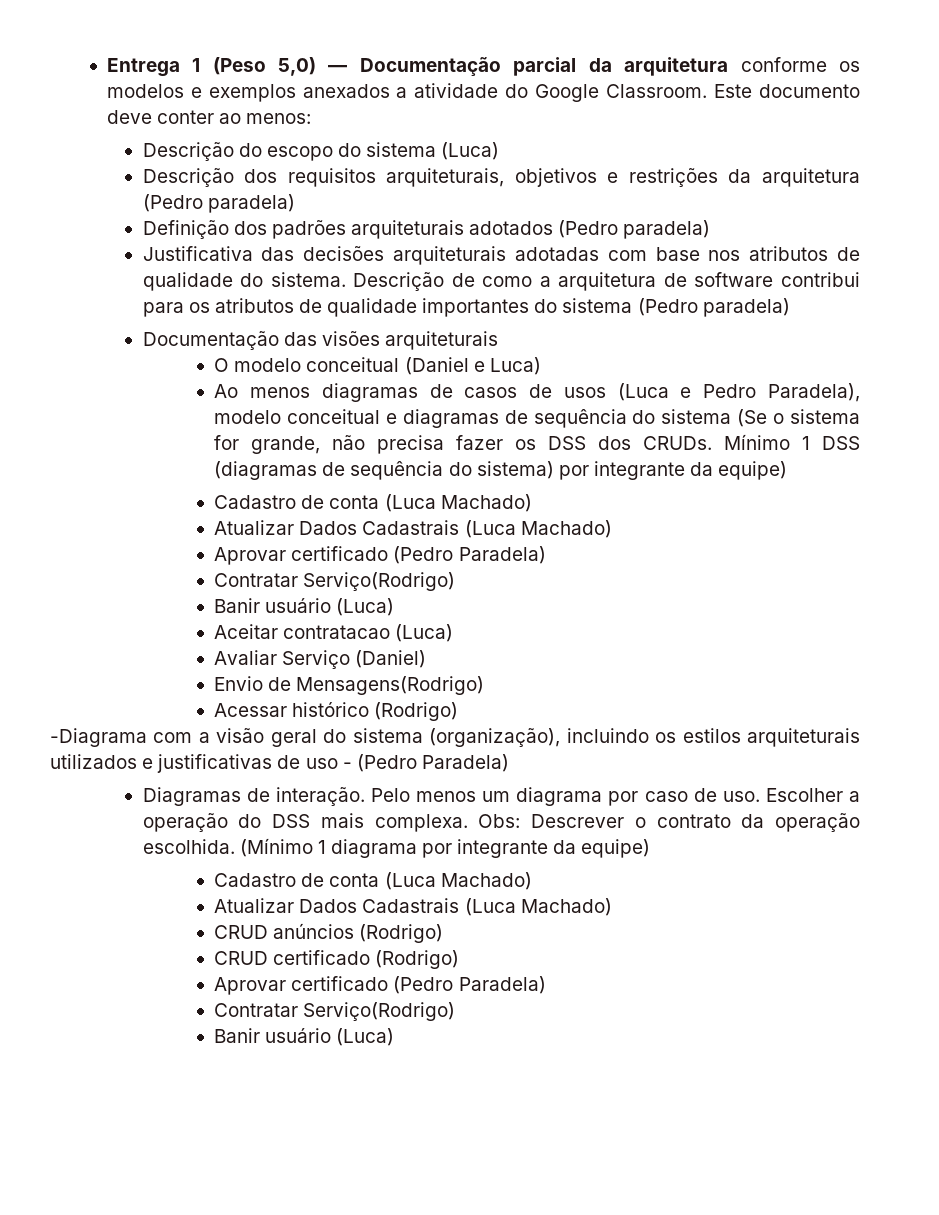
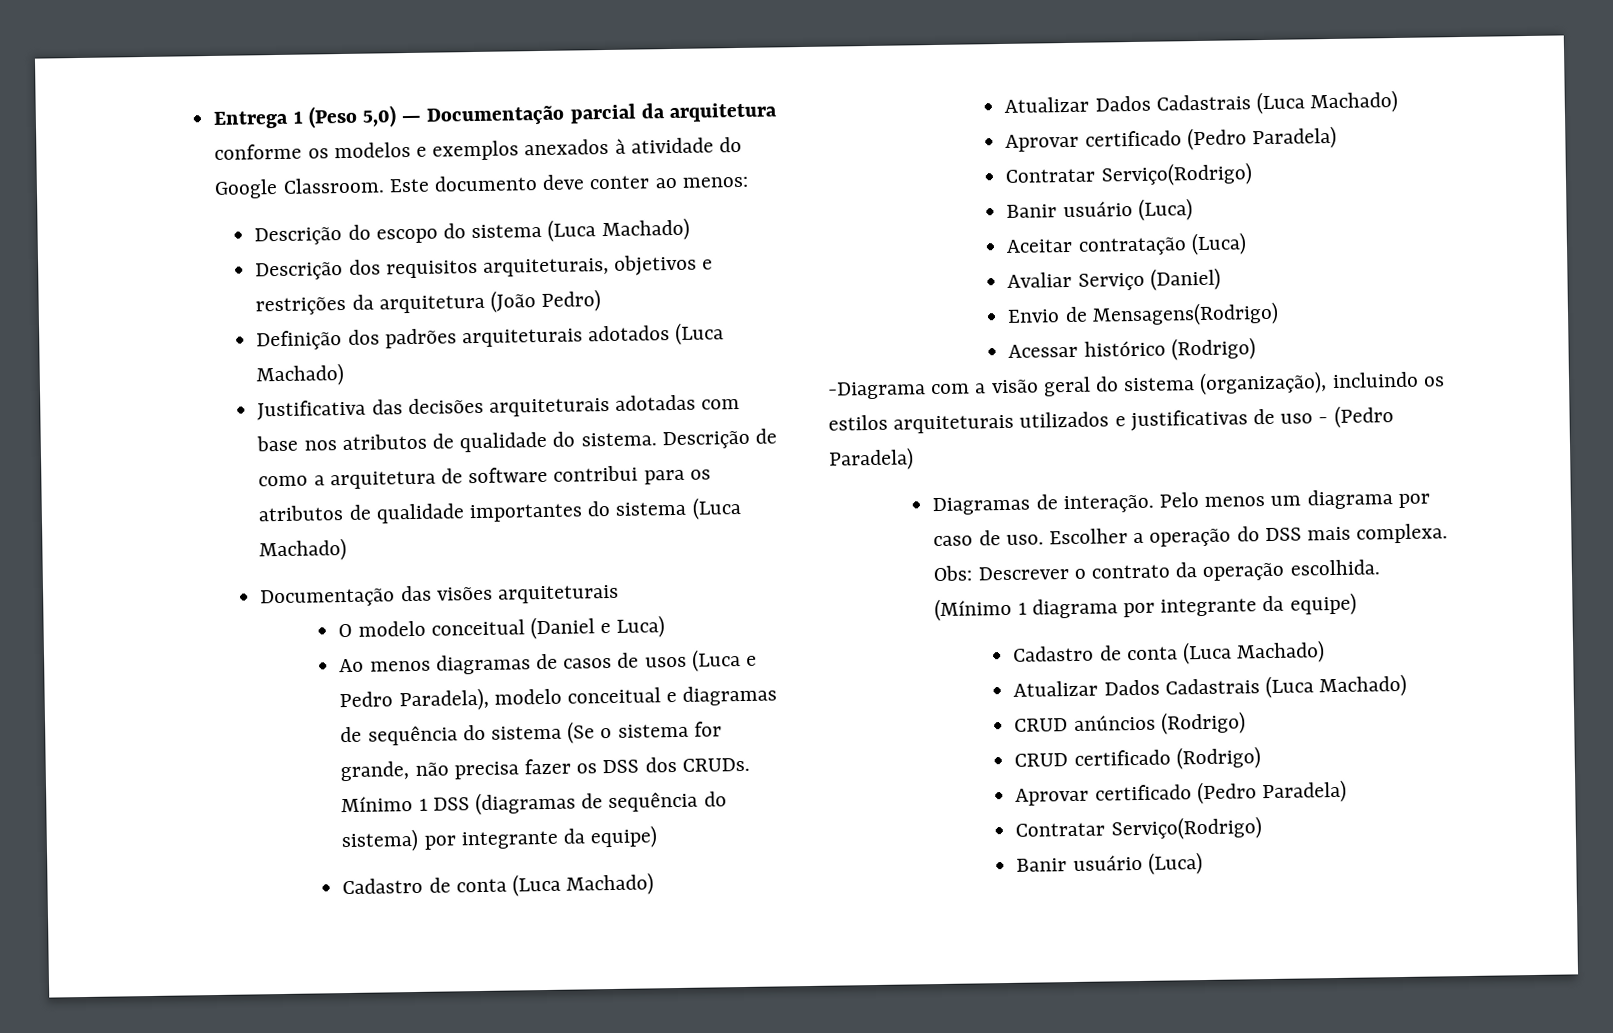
- Entrega 1 (Peso 5,0) — Documentação parcial da arquitetura conforme os modelos e exemplos anexados a atividade do Google Classroom.
+ Entrega 1 (Peso 5,0) — Documentação parcial da arquitetura conforme os modelos e exemplos anexados à atividade do Google Classroom.
- Descrição do escopo do sistema (Luca)
+ Descrição do escopo do sistema (Luca Machado)
- Descrição dos requisitos arquiteturais, objetivos e restrições da arquitetura (Pedro paradela)
+ Descrição dos requisitos arquiteturais, objetivos e restrições da arquitetura (João Pedro)
- Definição dos padrões arquiteturais adotados (Pedro paradela)
+ Definição dos padrões arquiteturais adotados (Luca Machado)
- Descrição de como a arquitetura de software contribui para os atributos de qualidade importantes do sistema (Pedro paradela)
+ Descrição de como a arquitetura de software contribui para os atributos de qualidade importantes do sistema (Luca Machado)
- Aceitar contratacao (Luca)
+ Aceitar contratação (Luca)

